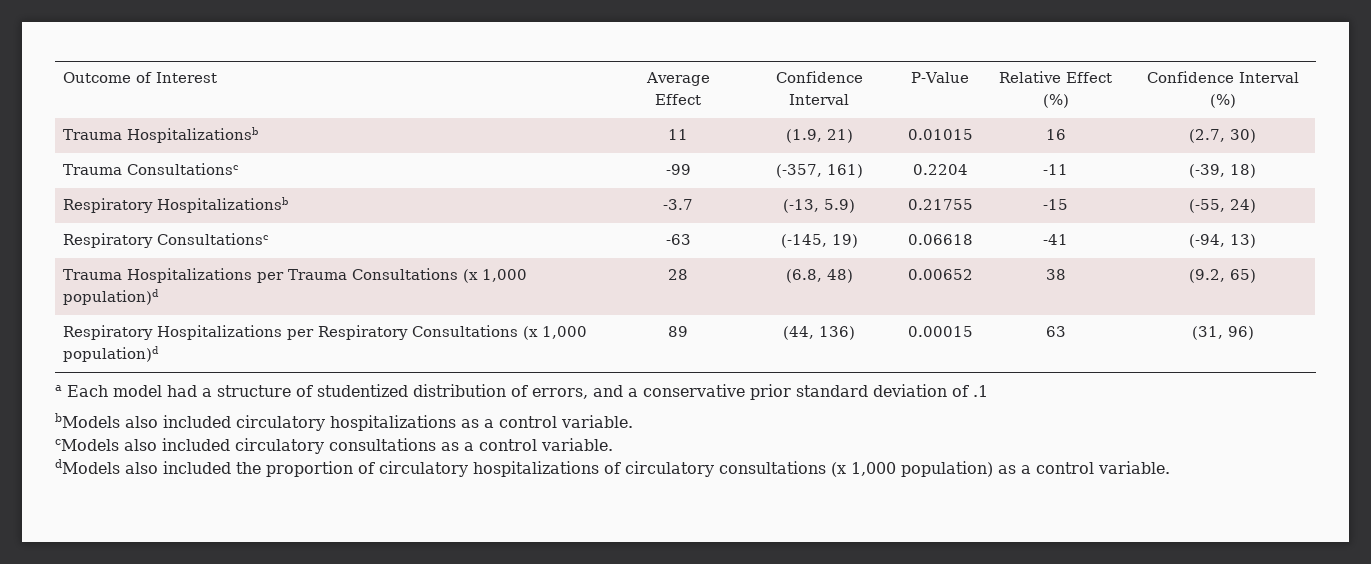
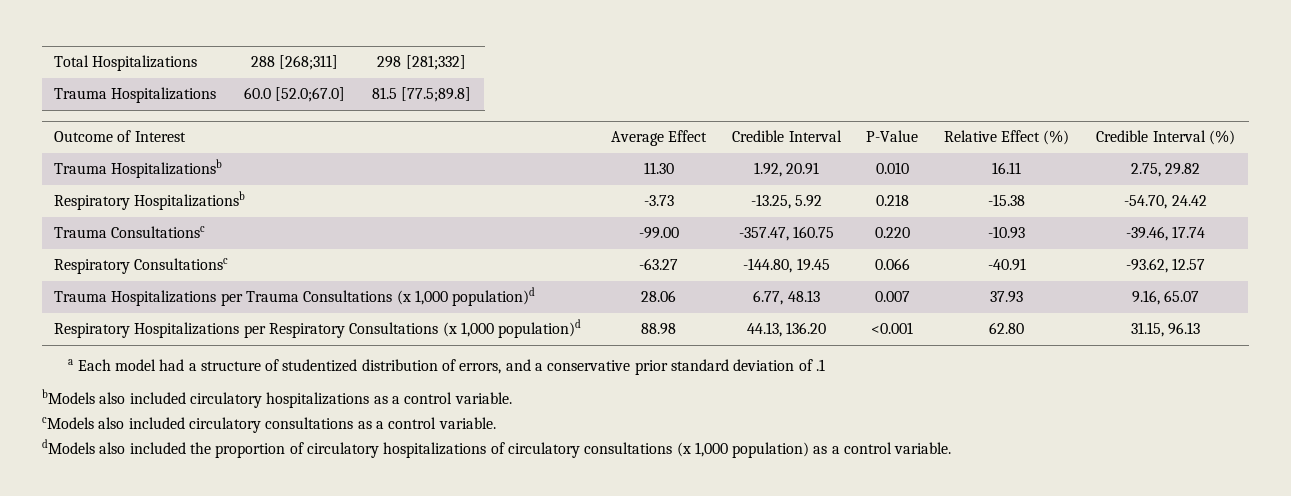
+ Total Hospitalizations | 288 [268;311] | 298 [281;332]
+ Trauma Hospitalizations | 60.0 [52.0;67.0] | 81.5 [77.5;89.8]
- Outcome of Interest | Average Effect | Confidence Interval | P-Value | Relative Effect (%) | Confidence Interval (%)
+ Outcome of Interest | Average Effect | Credible Interval | P-Value | Relative Effect (%) | Credible Interval (%)
- Trauma Hospitalizationsb | 11 | (1.9, 21) | 0.01015 | 16 | (2.7, 30)
- Trauma Consultationsc | -99 | (-357, 161) | 0.2204 | -11 | (-39, 18)
- Respiratory Hospitalizationsb | -3.7 | (-13, 5.9) | 0.21755 | -15 | (-55, 24)
- Respiratory Consultationsc | -63 | (-145, 19) | 0.06618 | -41 | (-94, 13)
+ Trauma Hospitalizationsb | 11.30 | 1.92, 20.91 | 0.010 | 16.11 | 2.75, 29.82
+ Respiratory Hospitalizationsb | -3.73 | -13.25, 5.92 | 0.218 | -15.38 | -54.70, 24.42
+ Trauma Consultationsc | -99.00 | -357.47, 160.75 | 0.220 | -10.93 | -39.46, 17.74
+ Respiratory Consultationsc | -63.27 | -144.80, 19.45 | 0.066 | -40.91 | -93.62, 12.57
- Trauma Hospitalizations per Trauma Consultations (x 1,000 population)d | 28 | (6.8, 48) | 0.00652 | 38 | (9.2, 65)
+ Trauma Hospitalizations per Trauma Consultations (x 1,000 population)d | 28.06 | 6.77, 48.13 | 0.007 | 37.93 | 9.16, 65.07
- Respiratory Hospitalizations per Respiratory Consultations (x 1,000 population)d | 89 | (44, 136) | 0.00015 | 63 | (31, 96)
+ Respiratory Hospitalizations per Respiratory Consultations (x 1,000 population)d | 88.98 | 44.13, 136.20 | <0.001 | 62.80 | 31.15, 96.13

